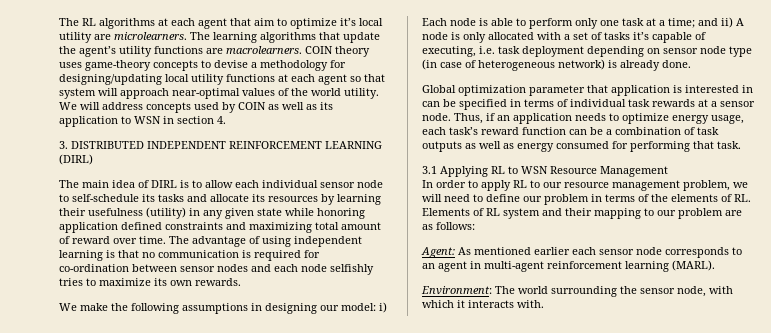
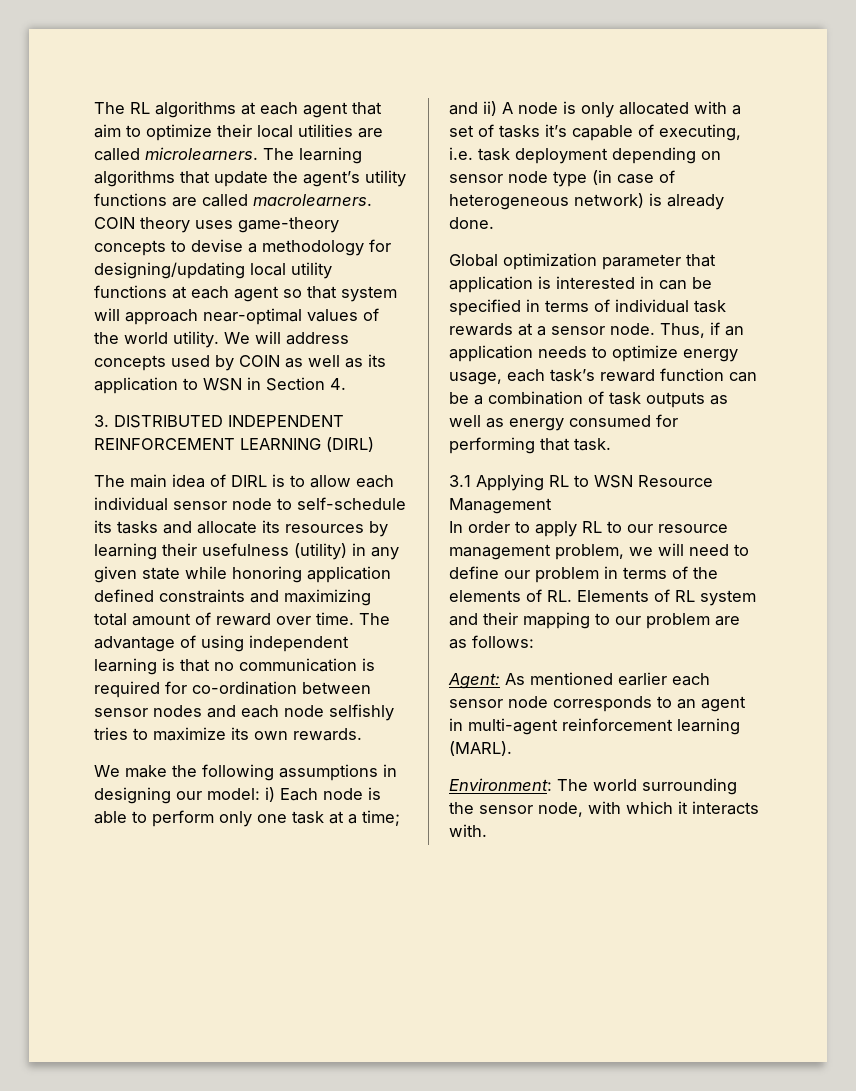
- The RL algorithms at each agent that aim to optimize it’s local utility are microlearners.
+ The RL algorithms at each agent that aim to optimize their local utilities are called microlearners.
- The learning algorithms that update the agent’s utility functions are macrolearners.
+ The learning algorithms that update the agent’s utility functions are called macrolearners.
- We will address concepts used by COIN as well as its application to WSN in section 4.
+ We will address concepts used by COIN as well as its application to WSN in Section 4.

